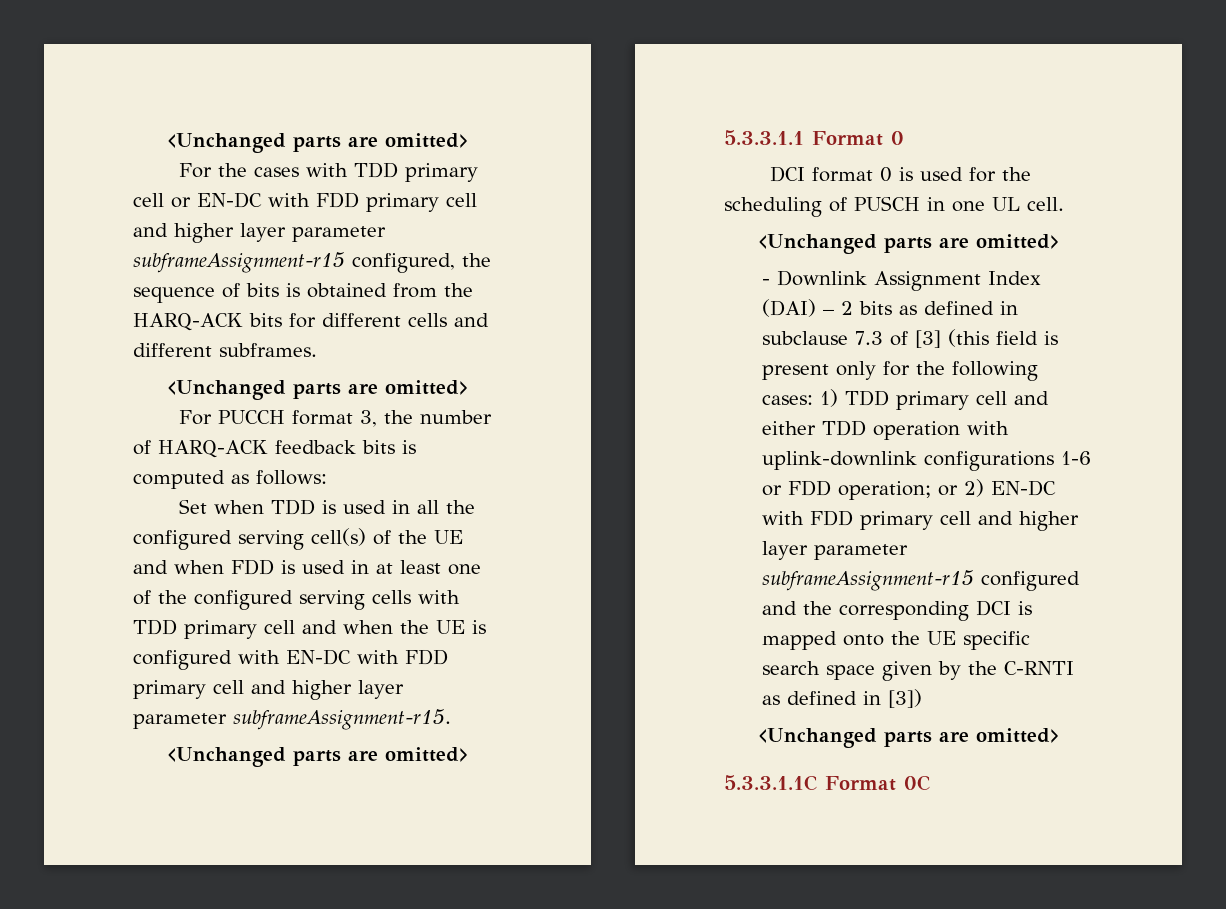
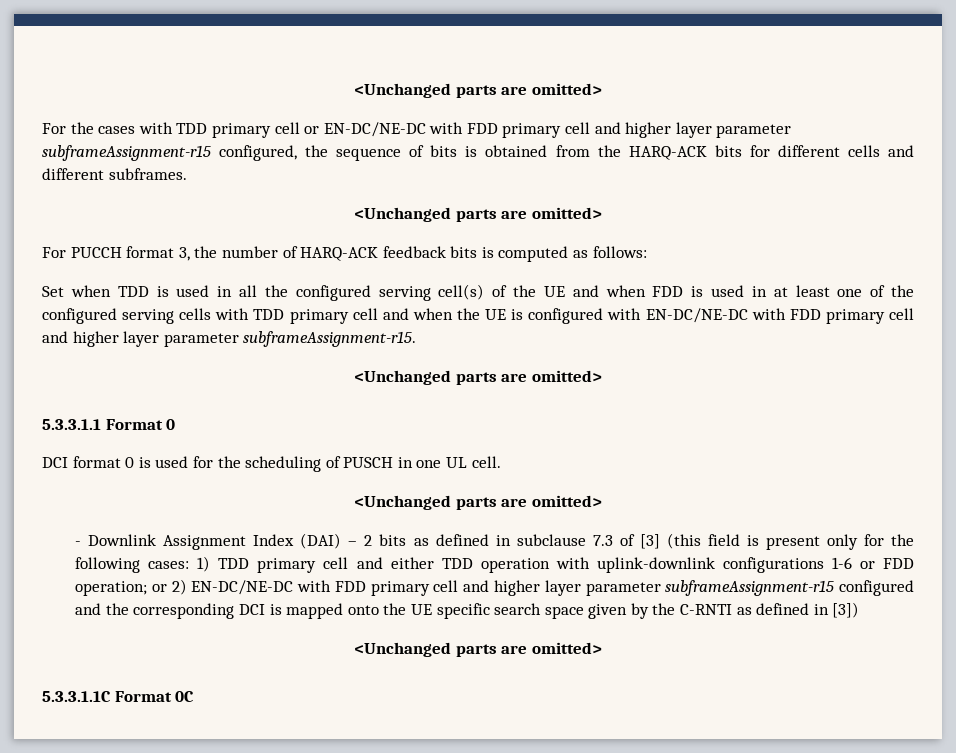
- For the cases with TDD primary cell or EN-DC with FDD primary cell and higher layer parameter subframeAssignment-r15 configured, the sequence of bits is obtained from the HARQ-ACK bits for different cells and different subframes.
+ For the cases with TDD primary cell or EN-DC/NE-DC with FDD primary cell and higher layer parameter subframeAssignment-r15 configured, the sequence of bits is obtained from the HARQ-ACK bits for different cells and different subframes.
- Set when TDD is used in all the configured serving cell(s) of the UE and when FDD is used in at least one of the configured serving cells with TDD primary cell and when the UE is configured with EN-DC with FDD primary cell and higher layer parameter subframeAssignment-r15.
+ Set when TDD is used in all the configured serving cell(s) of the UE and when FDD is used in at least one of the configured serving cells with TDD primary cell and when the UE is configured with EN-DC/NE-DC with FDD primary cell and higher layer parameter subframeAssignment-r15.
- or 2) EN-DC with FDD primary cell and higher layer parameter subframeAssignment-r15 configured and the corresponding DCI is mapped onto the UE specific search space given by the C-RNTI as defined in [3])
+ or 2) EN-DC/NE-DC with FDD primary cell and higher layer parameter subframeAssignment-r15 configured and the corresponding DCI is mapped onto the UE specific search space given by the C-RNTI as defined in [3])

